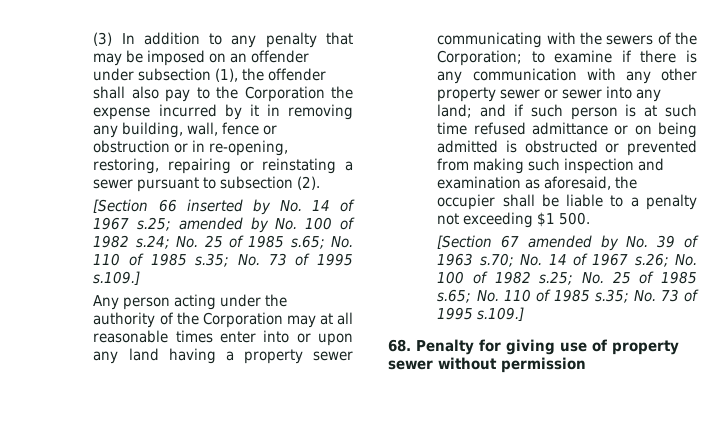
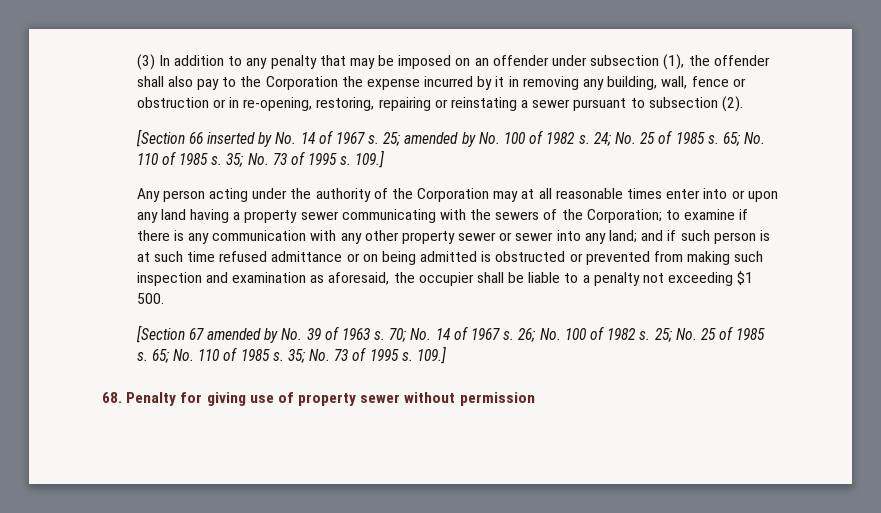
- [Section 66 inserted by No. 14 of 1967 s.25; amended by No. 100 of 1982 s.24; No. 25 of 1985 s.65; No. 110 of 1985 s.35; No. 73 of 1995 s.109.]
+ [Section 66 inserted by No. 14 of 1967 s. 25; amended by No. 100 of 1982 s. 24; No. 25 of 1985 s. 65; No. 110 of 1985 s. 35; No. 73 of 1995 s. 109.]
- [Section 67 amended by No. 39 of 1963 s.70; No. 14 of 1967 s.26; No. 100 of 1982 s.25; No. 25 of 1985 s.65; No. 110 of 1985 s.35; No. 73 of 1995 s.109.]
+ [Section 67 amended by No. 39 of 1963 s. 70; No. 14 of 1967 s. 26; No. 100 of 1982 s. 25; No. 25 of 1985 s. 65; No. 110 of 1985 s. 35; No. 73 of 1995 s. 109.]

